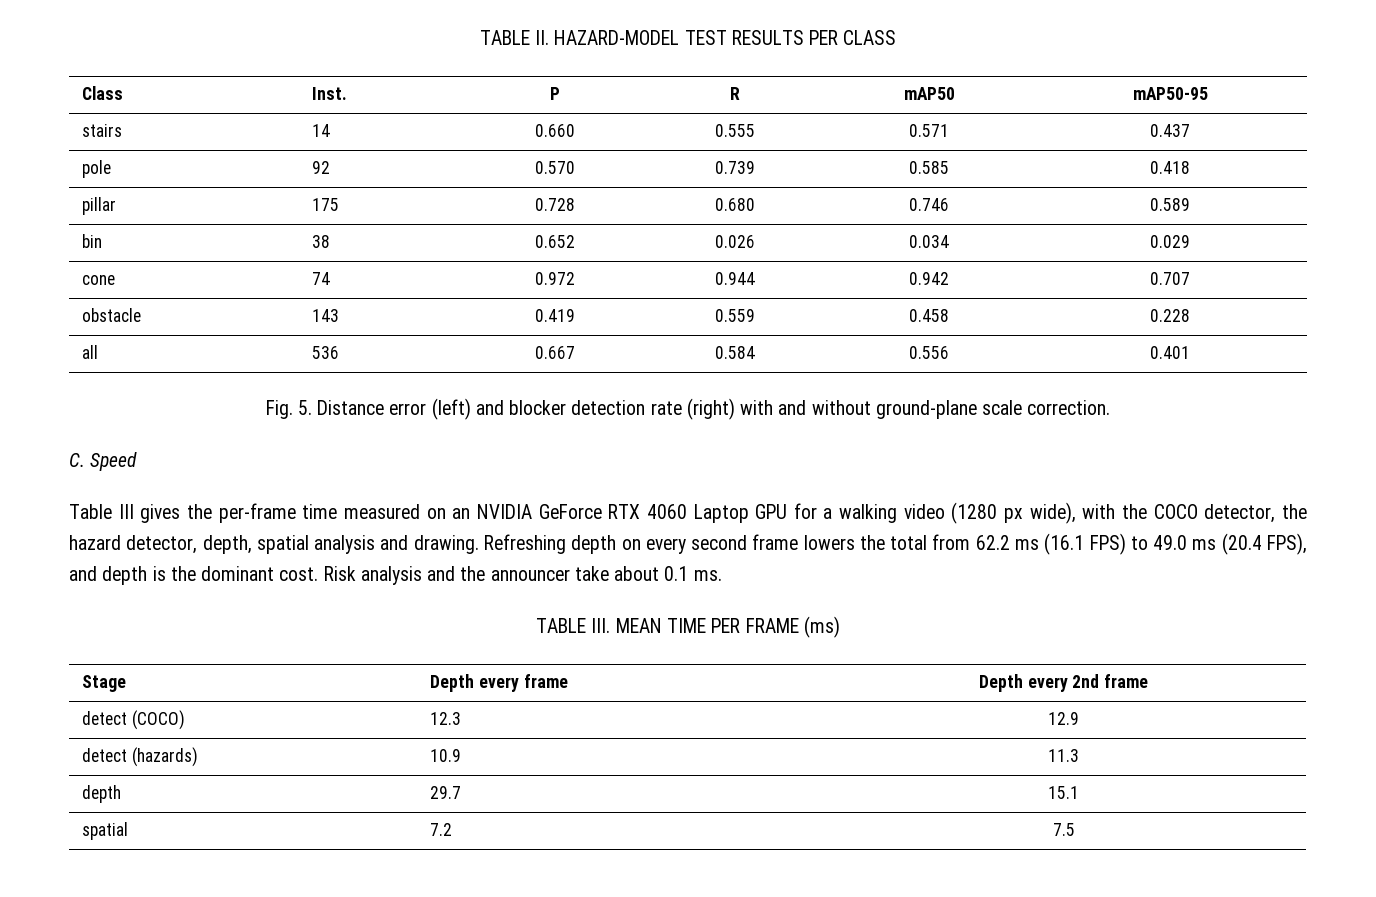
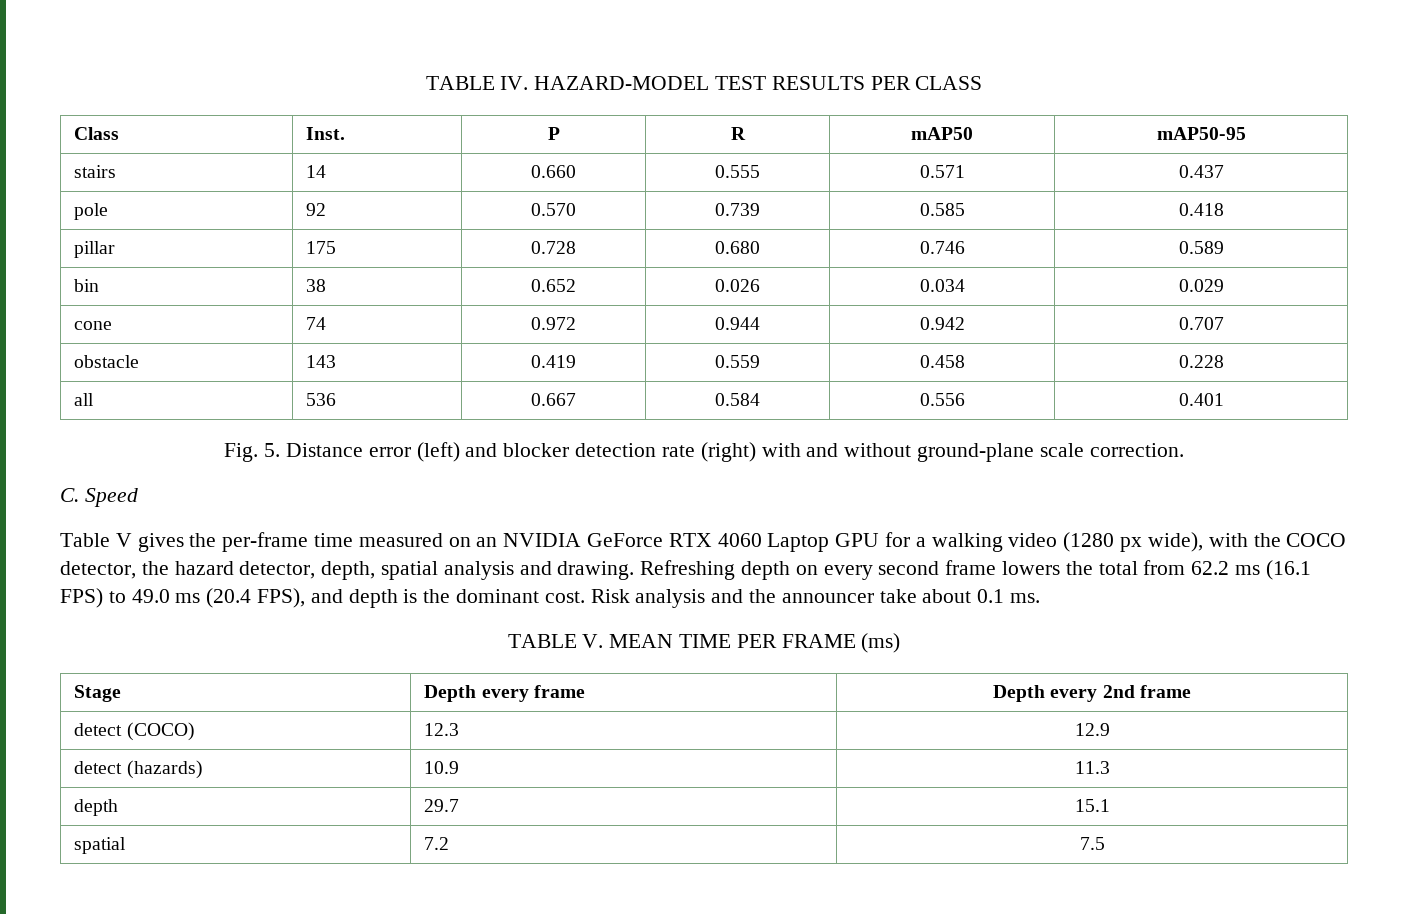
- TABLE II. HAZARD-MODEL TEST RESULTS PER CLASS
+ TABLE IV. HAZARD-MODEL TEST RESULTS PER CLASS
- Table III gives the per-frame time measured on an NVIDIA GeForce RTX 4060 Laptop GPU for a walking video (1280 px wide), with the COCO detector, the hazard detector, depth, spatial analysis and drawing.
+ Table V gives the per-frame time measured on an NVIDIA GeForce RTX 4060 Laptop GPU for a walking video (1280 px wide), with the COCO detector, the hazard detector, depth, spatial analysis and drawing.
- TABLE III. MEAN TIME PER FRAME (ms)
+ TABLE V. MEAN TIME PER FRAME (ms)

